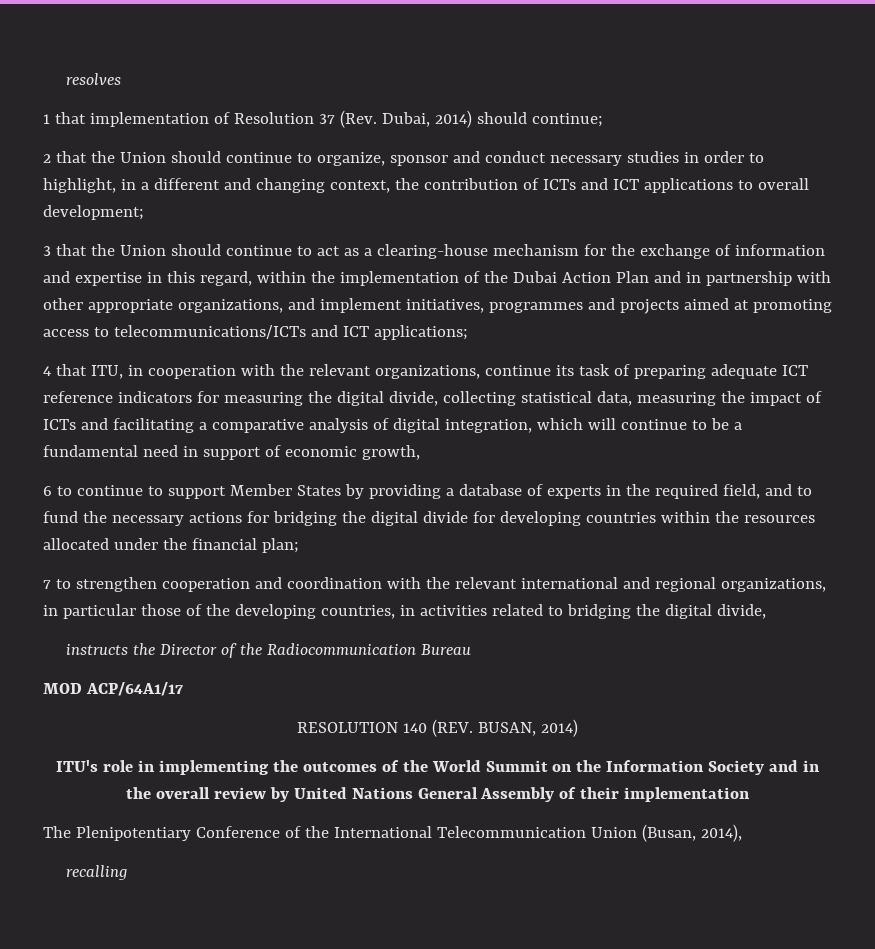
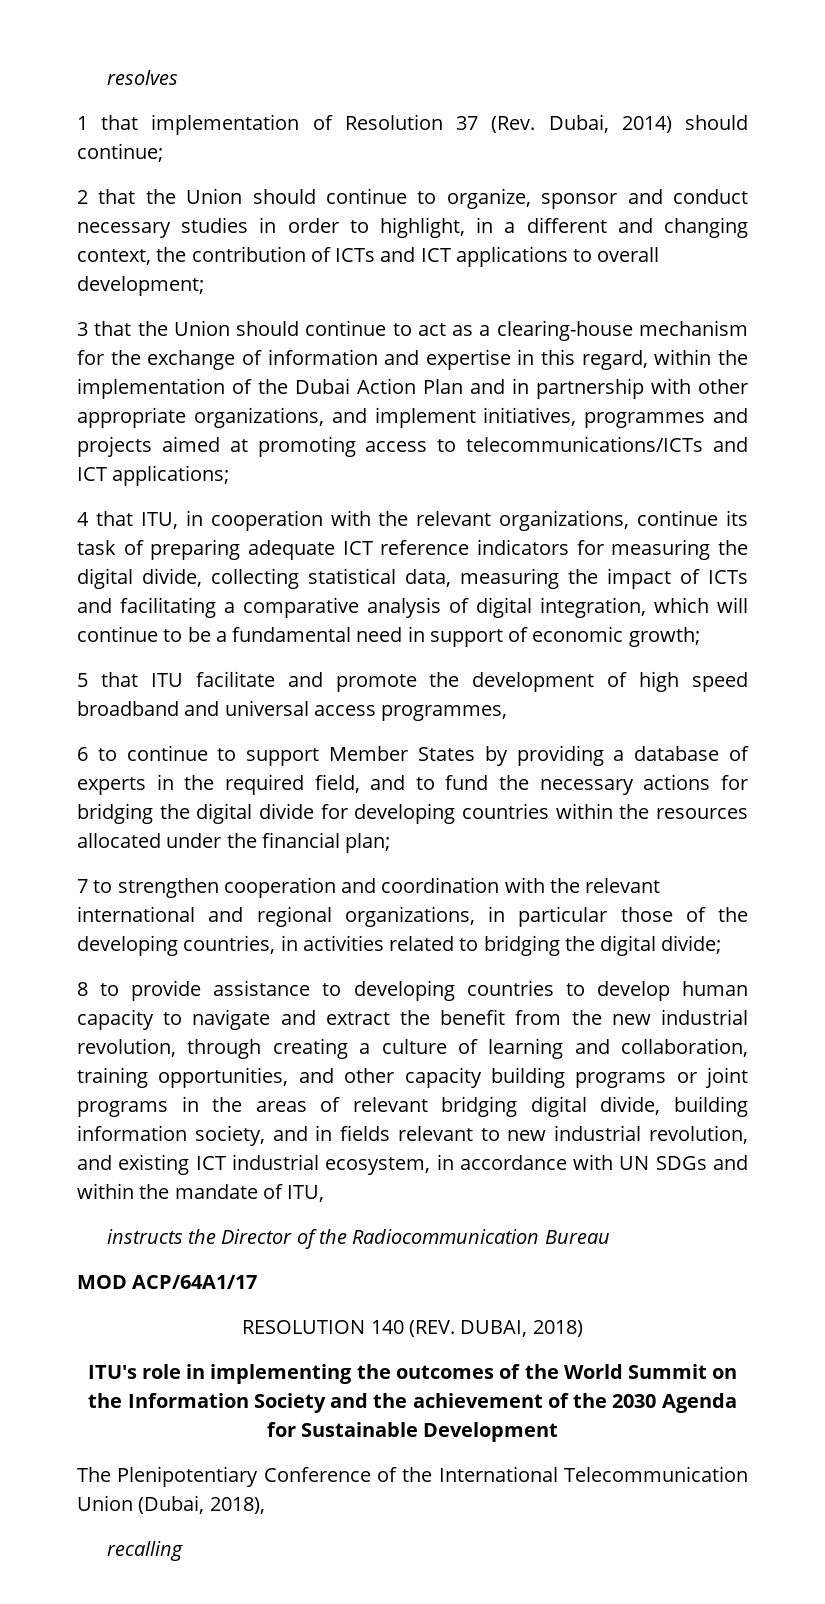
- 4 that ITU, in cooperation with the relevant organizations, continue its task of preparing adequate ICT reference indicators for measuring the digital divide, collecting statistical data, measuring the impact of ICTs and facilitating a comparative analysis of digital integration, which will continue to be a fundamental need in support of economic growth,
+ 4 that ITU, in cooperation with the relevant organizations, continue its task of preparing adequate ICT reference indicators for measuring the digital divide, collecting statistical data, measuring the impact of ICTs and facilitating a comparative analysis of digital integration, which will continue to be a fundamental need in support of economic growth;
+ 5 that ITU facilitate and promote the development of high speed broadband and universal access programmes,
- 7 to strengthen cooperation and coordination with the relevant international and regional organizations, in particular those of the developing countries, in activities related to bridging the digital divide,
+ 7 to strengthen cooperation and coordination with the relevant international and regional organizations, in particular those of the developing countries, in activities related to bridging the digital divide;
+ 8 to provide assistance to developing countries to develop human capacity to navigate and extract the benefit from the new industrial revolution, through creating a culture of learning and collaboration, training opportunities, and other capacity building programs or joint programs in the areas of relevant bridging digital divide, building information society, and in fields relevant to new industrial revolution, and existing ICT industrial ecosystem, in accordance with UN SDGs and within the mandate of ITU,
- RESOLUTION 140 (REV. BUSAN, 2014)
+ RESOLUTION 140 (REV. DUBAI, 2018)
- ITU's role in implementing the outcomes of the World Summit on the Information Society and in the overall review by United Nations General Assembly of their implementation
+ ITU's role in implementing the outcomes of the World Summit on the Information Society and the achievement of the 2030 Agenda for Sustainable Development
- The Plenipotentiary Conference of the International Telecommunication Union (Busan, 2014),
+ The Plenipotentiary Conference of the International Telecommunication Union (Dubai, 2018),

